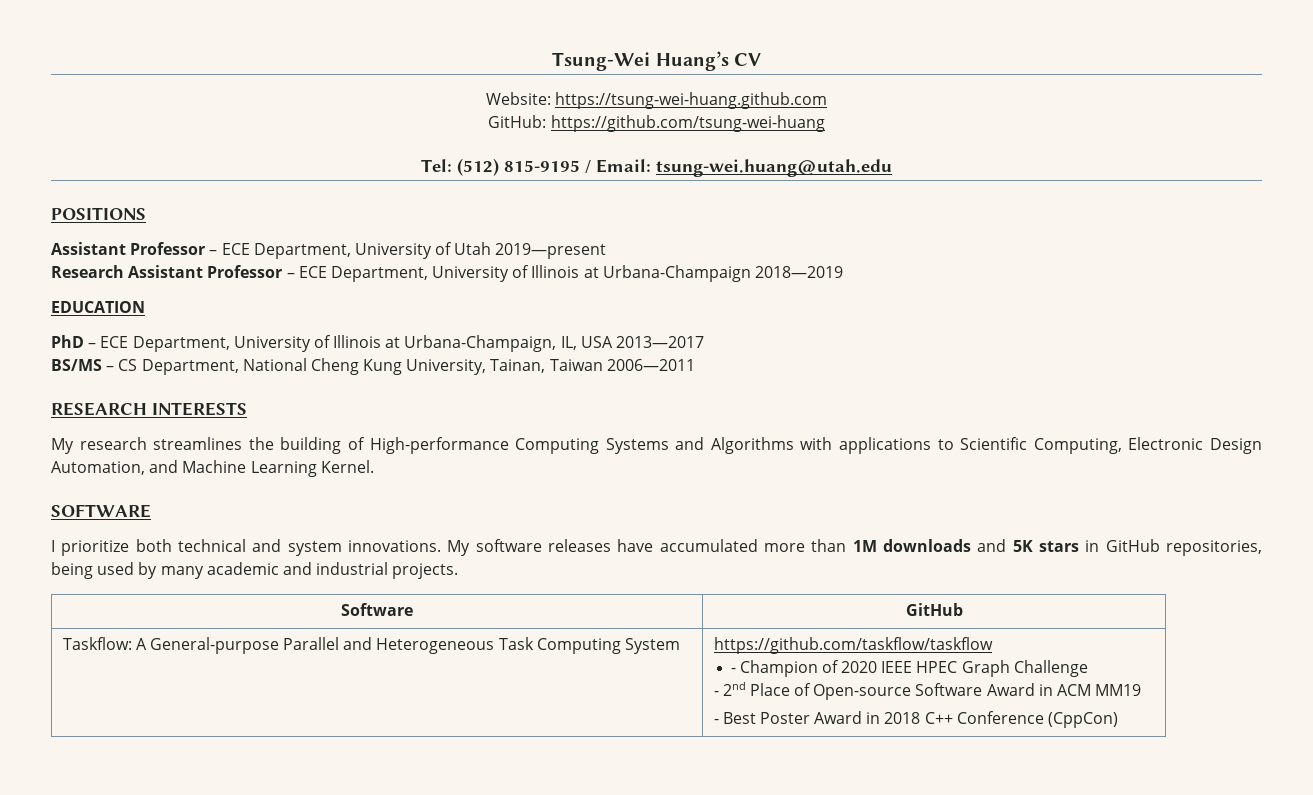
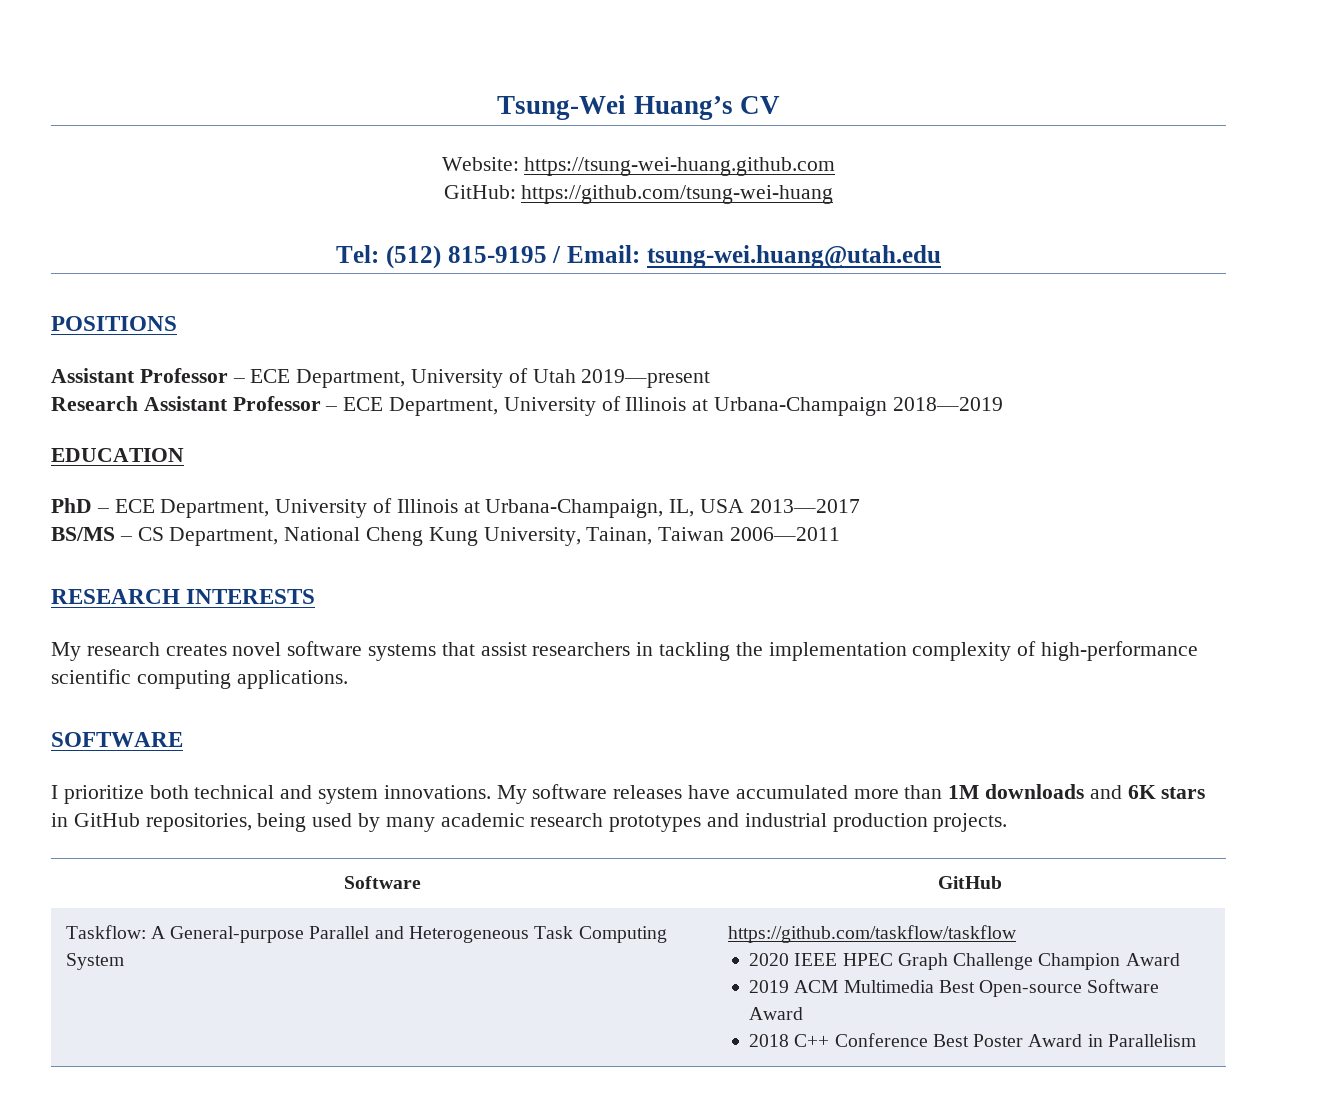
- My research streamlines the building of High-performance Computing Systems and Algorithms with applications to Scientific Computing, Electronic Design Automation, and Machine Learning Kernel.
+ My research creates novel software systems that assist researchers in tackling the implementation complexity of high-performance scientific computing applications.
- My software releases have accumulated more than 1M downloads and 5K stars in GitHub repositories, being used by many academic and industrial projects.
+ My software releases have accumulated more than 1M downloads and 6K stars in GitHub repositories, being used by many academic research prototypes and industrial production projects.
  Taskflow: A General-purpose Parallel and Heterogeneous Task Computing System | https://github.com/taskflow/taskflow
- - Champion of 2020 IEEE HPEC Graph Challenge
- - 2nd Place of Open-source Software Award in ACM MM19
- - Best Poster Award in 2018 C++ Conference (CppCon)
+ 2020 IEEE HPEC Graph Challenge Champion Award
+ 2019 ACM Multimedia Best Open-source Software Award
+ 2018 C++ Conference Best Poster Award in Parallelism

